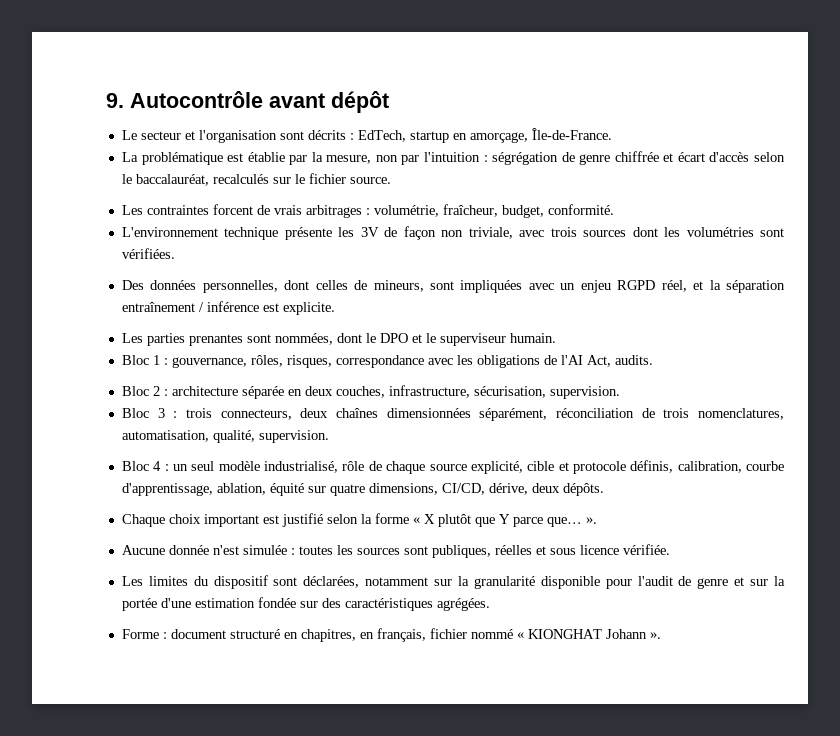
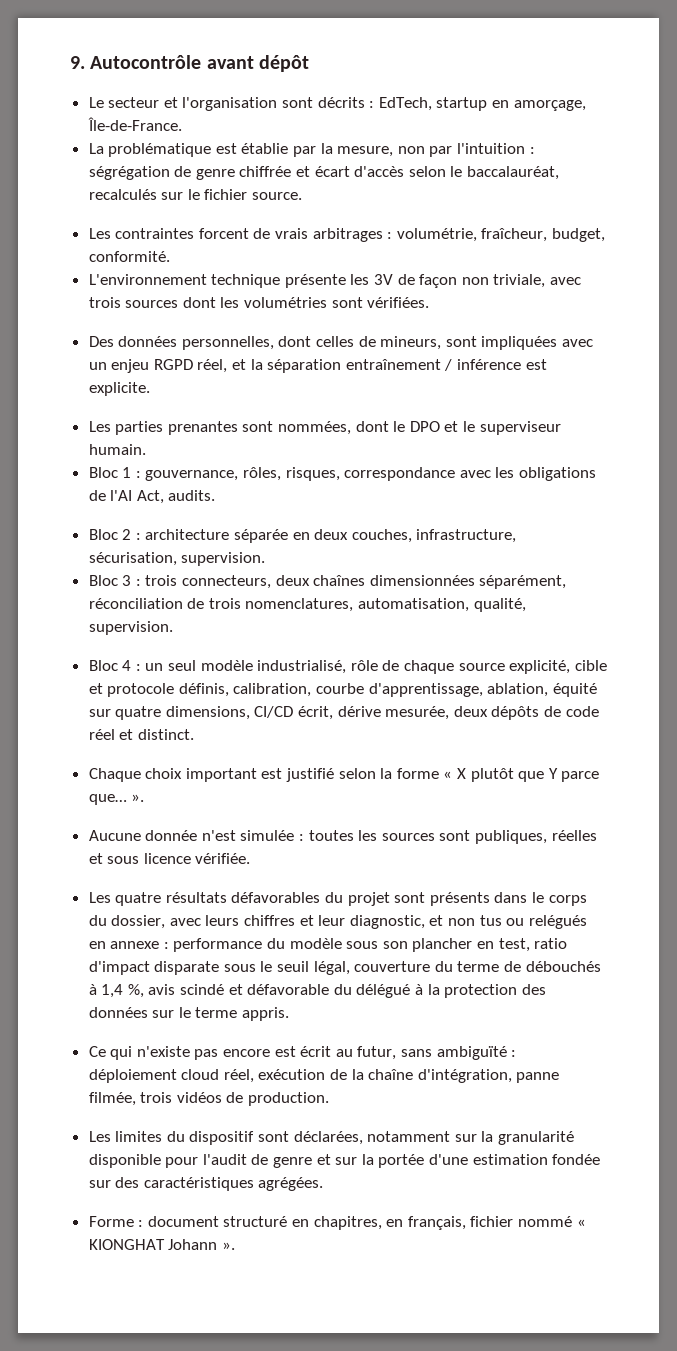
- Bloc 4 : un seul modèle industrialisé, rôle de chaque source explicité, cible et protocole définis, calibration, courbe d'apprentissage, ablation, équité sur quatre dimensions, CI/CD, dérive, deux dépôts.
+ Bloc 4 : un seul modèle industrialisé, rôle de chaque source explicité, cible et protocole définis, calibration, courbe d'apprentissage, ablation, équité sur quatre dimensions, CI/CD écrit, dérive mesurée, deux dépôts de code réel et distinct.
+ Les quatre résultats défavorables du projet sont présents dans le corps du dossier, avec leurs chiffres et leur diagnostic, et non tus ou relégués en annexe : performance du modèle sous son plancher en test, ratio d'impact disparate sous le seuil légal, couverture du terme de débouchés à 1,4 %, avis scindé et défavorable du délégué à la protection des données sur le terme appris.
+ Ce qui n'existe pas encore est écrit au futur, sans ambiguïté : déploiement cloud réel, exécution de la chaîne d'intégration, panne filmée, trois vidéos de production.

